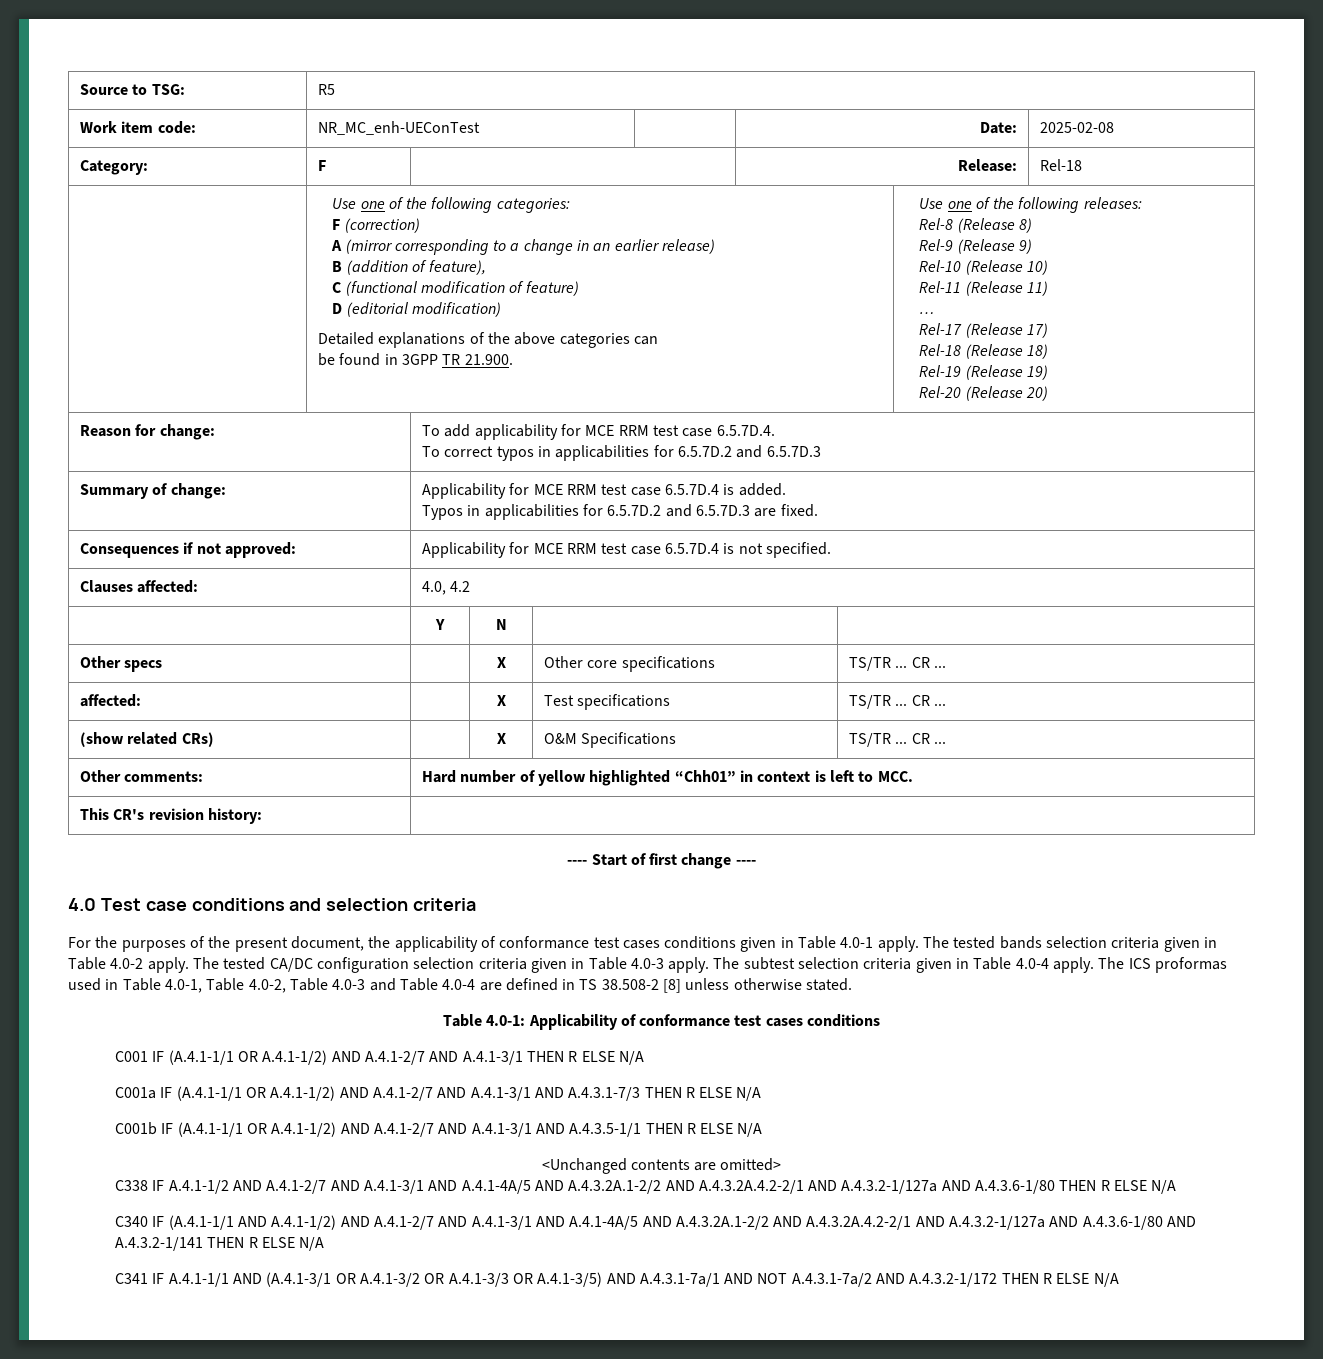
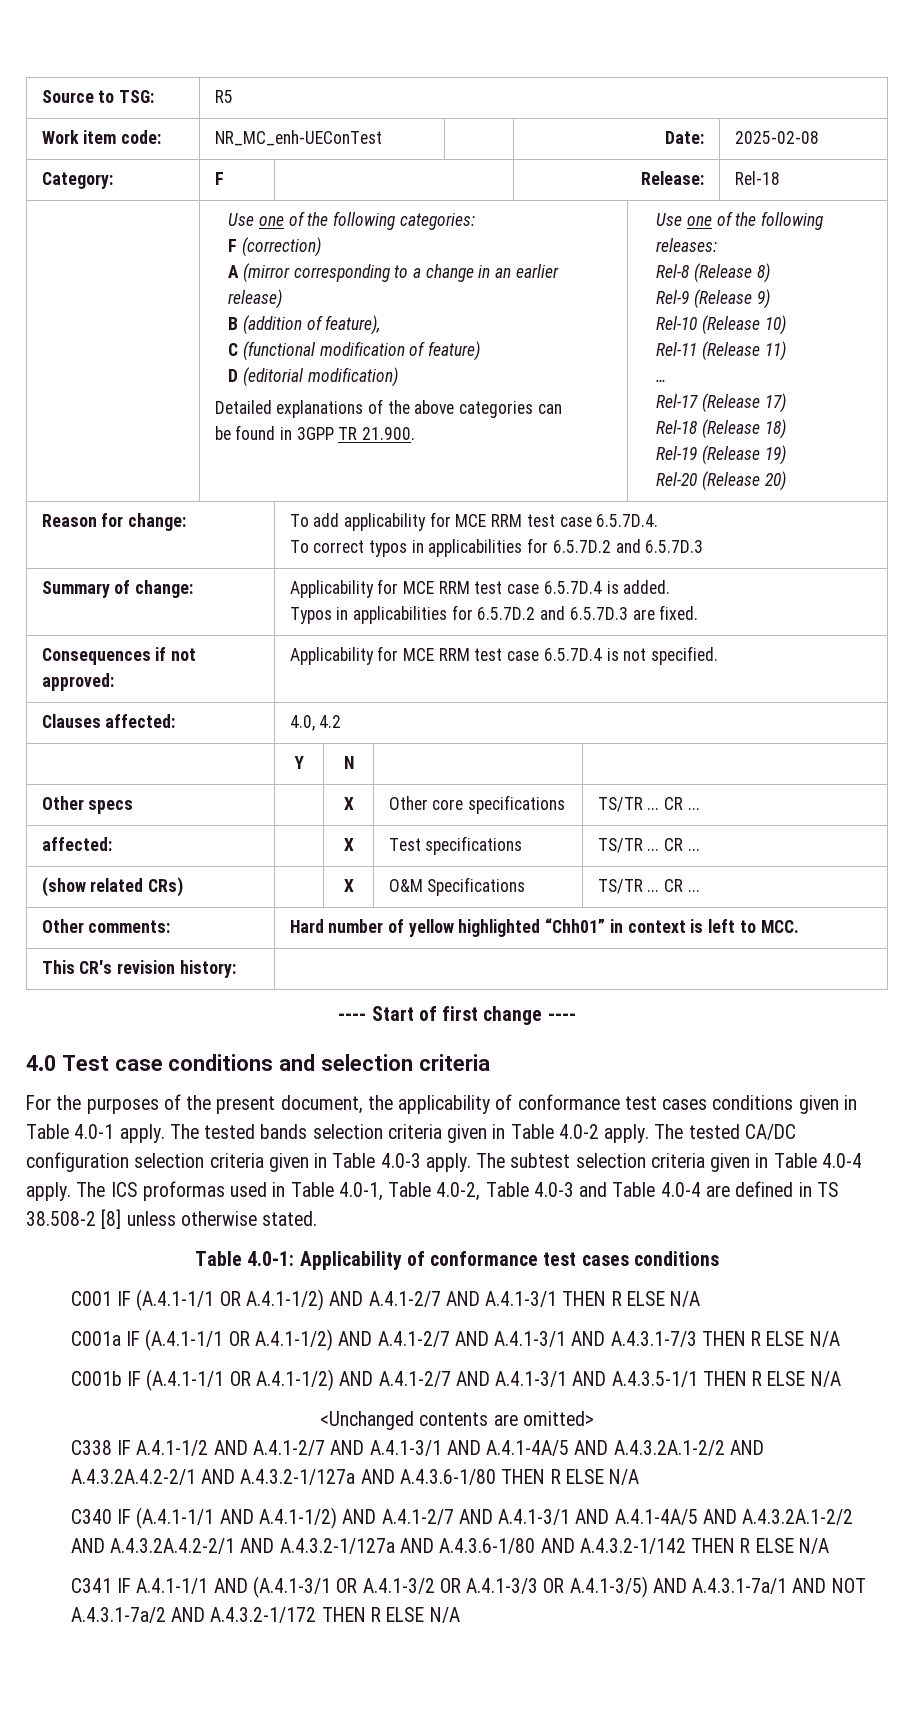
- C340 IF (A.4.1-1/1 AND A.4.1-1/2) AND A.4.1-2/7 AND A.4.1-3/1 AND A.4.1-4A/5 AND A.4.3.2A.1-2/2 AND A.4.3.2A.4.2-2/1 AND A.4.3.2-1/127a AND A.4.3.6-1/80 AND A.4.3.2-1/141 THEN R ELSE N/A
+ C340 IF (A.4.1-1/1 AND A.4.1-1/2) AND A.4.1-2/7 AND A.4.1-3/1 AND A.4.1-4A/5 AND A.4.3.2A.1-2/2 AND A.4.3.2A.4.2-2/1 AND A.4.3.2-1/127a AND A.4.3.6-1/80 AND A.4.3.2-1/142 THEN R ELSE N/A

